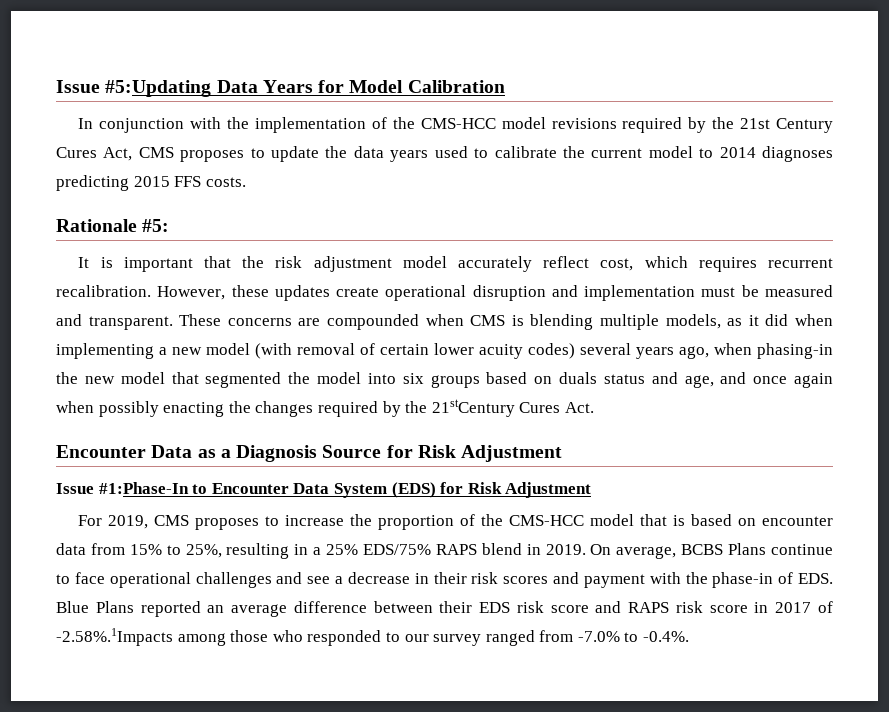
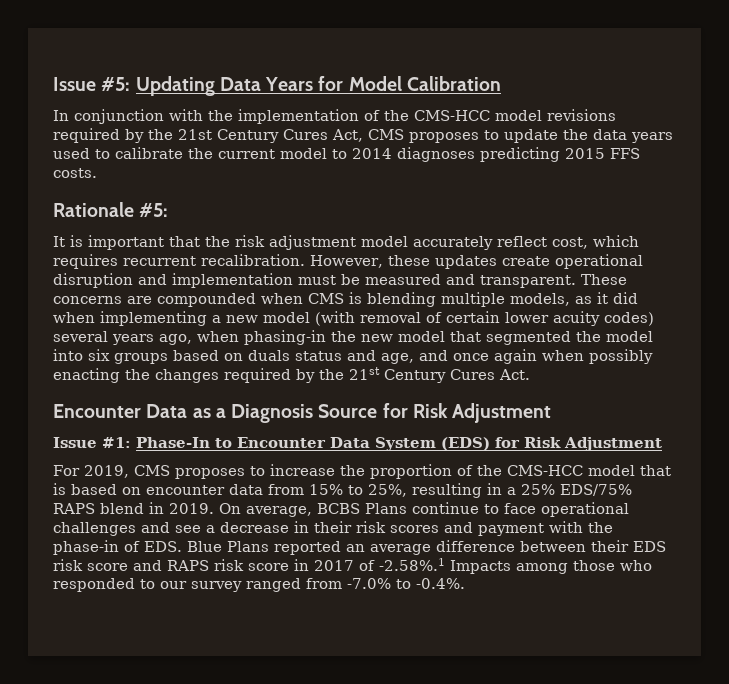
- Issue #5:Updating Data Years for Model Calibration
+ Issue #5: Updating Data Years for Model Calibration
- These concerns are compounded when CMS is blending multiple models, as it did when implementing a new model (with removal of certain lower acuity codes) several years ago, when phasing-in the new model that segmented the model into six groups based on duals status and age, and once again when possibly enacting the changes required by the 21stCentury Cures Act.
+ These concerns are compounded when CMS is blending multiple models, as it did when implementing a new model (with removal of certain lower acuity codes) several years ago, when phasing-in the new model that segmented the model into six groups based on duals status and age, and once again when possibly enacting the changes required by the 21st Century Cures Act.
- Issue #1:Phase-In to Encounter Data System (EDS) for Risk Adjustment
+ Issue #1: Phase-In to Encounter Data System (EDS) for Risk Adjustment
- On average, BCBS Plans continue to face operational challenges and see a decrease in their risk scores and payment with the phase-in of EDS. Blue Plans reported an average difference between their EDS risk score and RAPS risk score in 2017 of -2.58%.1Impacts among those who responded to our survey ranged from -7.0% to -0.4%.
+ On average, BCBS Plans continue to face operational challenges and see a decrease in their risk scores and payment with the phase-in of EDS. Blue Plans reported an average difference between their EDS risk score and RAPS risk score in 2017 of -2.58%.1 Impacts among those who responded to our survey ranged from -7.0% to -0.4%.

